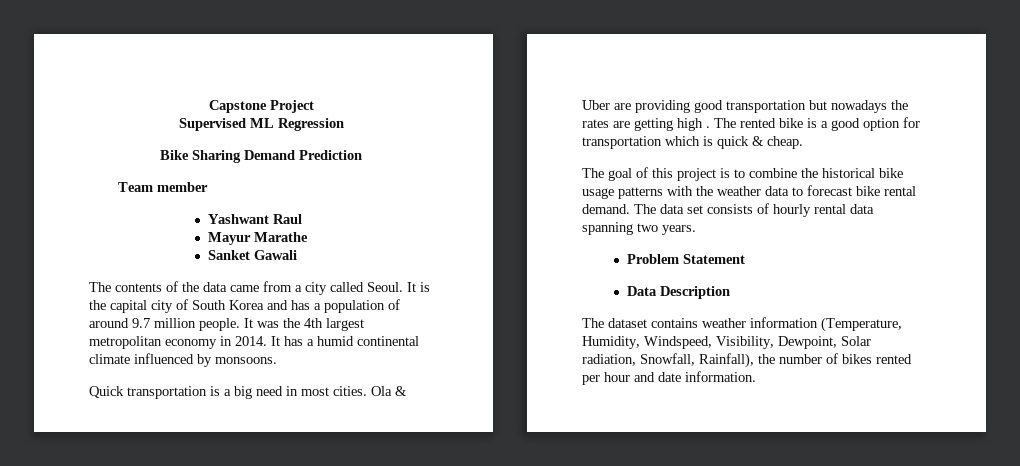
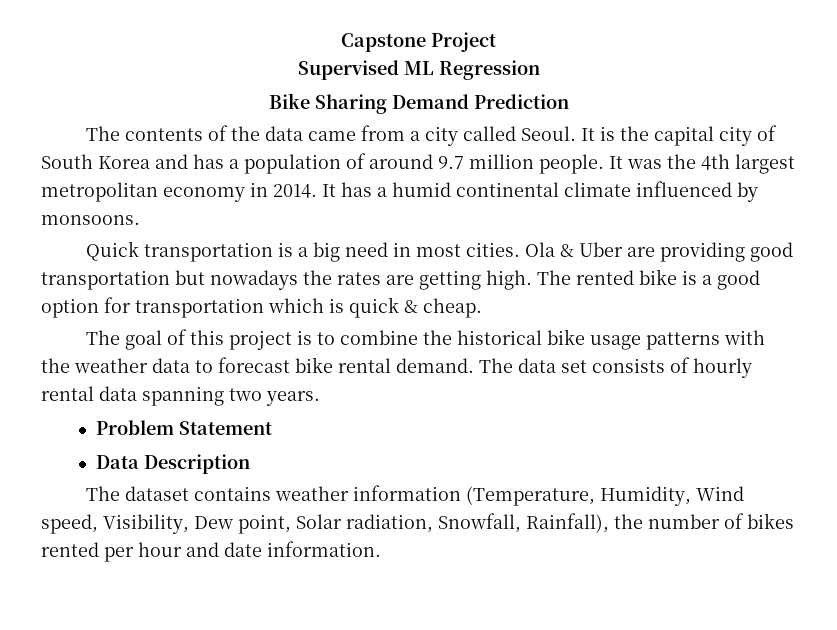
- Team member
- Yashwant Raul
- Mayur Marathe
- Sanket Gawali
- Ola & Uber are providing good transportation but nowadays the rates are getting high .
+ Ola & Uber are providing good transportation but nowadays the rates are getting high.
- The dataset contains weather information (Temperature, Humidity, Windspeed, Visibility, Dewpoint, Solar radiation, Snowfall, Rainfall), the number of bikes rented per hour and date information.
+ The dataset contains weather information (Temperature, Humidity, Wind speed, Visibility, Dew point, Solar radiation, Snowfall, Rainfall), the number of bikes rented per hour and date information.

